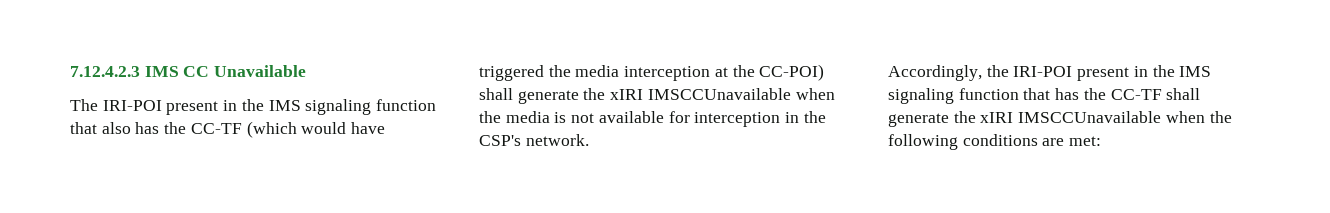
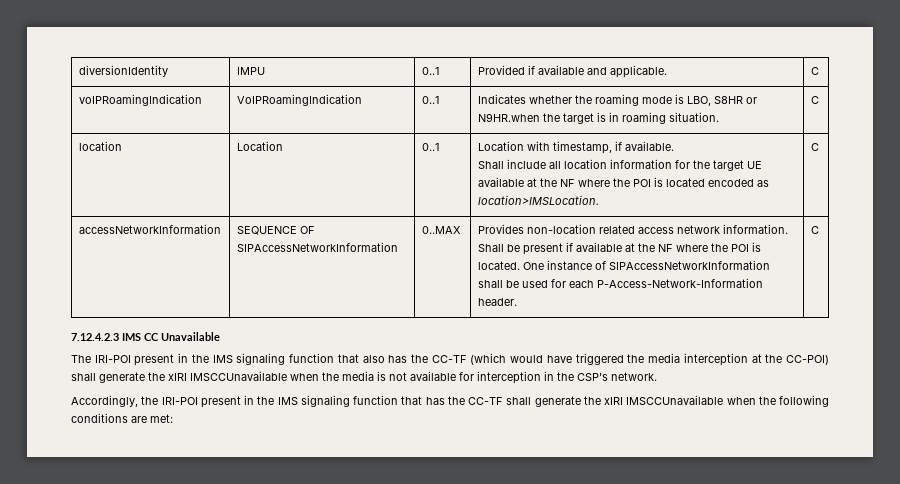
+ diversionIdentity | IMPU | 0..1 | Provided if available and applicable. | C
+ voIPRoamingIndication | VoIPRoamingIndication | 0..1 | Indicates whether the roaming mode is LBO, S8HR or N9HR.when the target is in roaming situation. | C
+ location | Location | 0..1 | Location with timestamp, if available.
+ Shall include all location information for the target UE available at the NF where the POI is located encoded as location>IMSLocation. | C
+ accessNetworkInformation | SEQUENCE OF SIPAccessNetworkInformation | 0..MAX | Provides non-location related access network information. Shall be present if available at the NF where the POI is located. One instance of SIPAccessNetworkInformation shall be used for each P-Access-Network-Information header. | C

